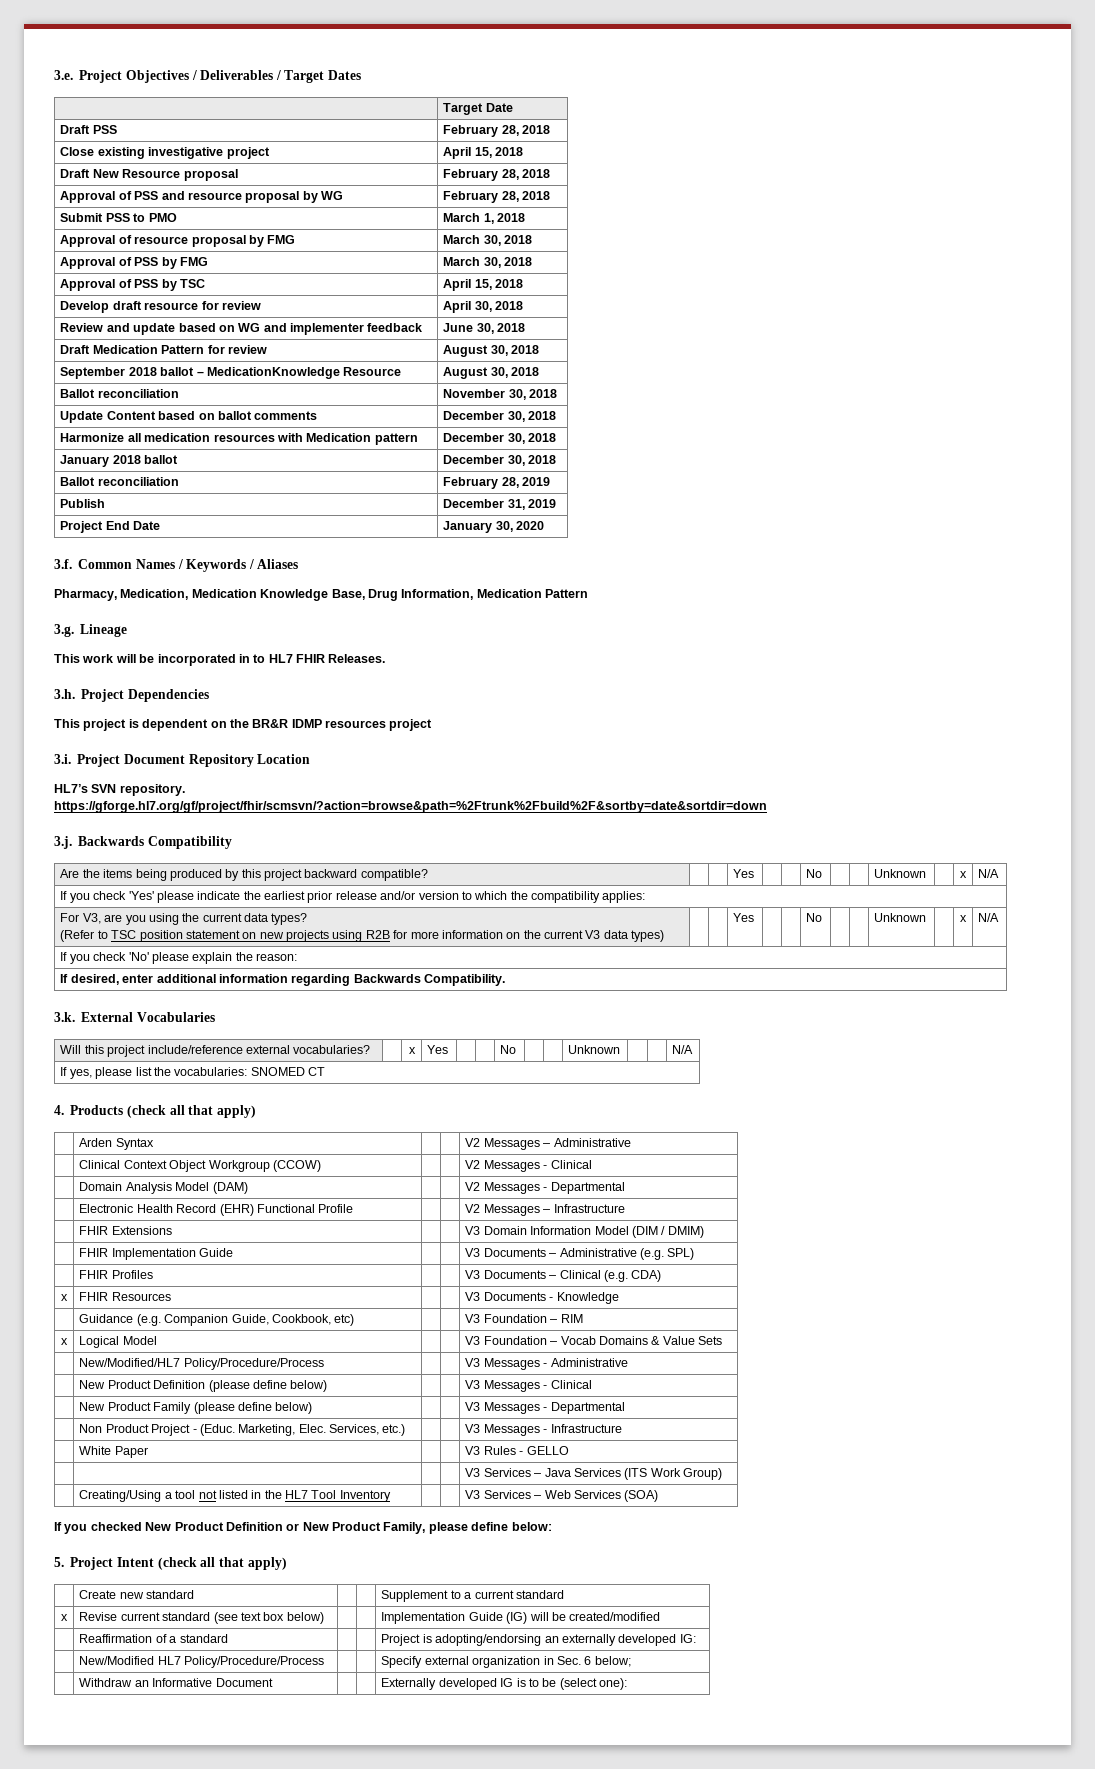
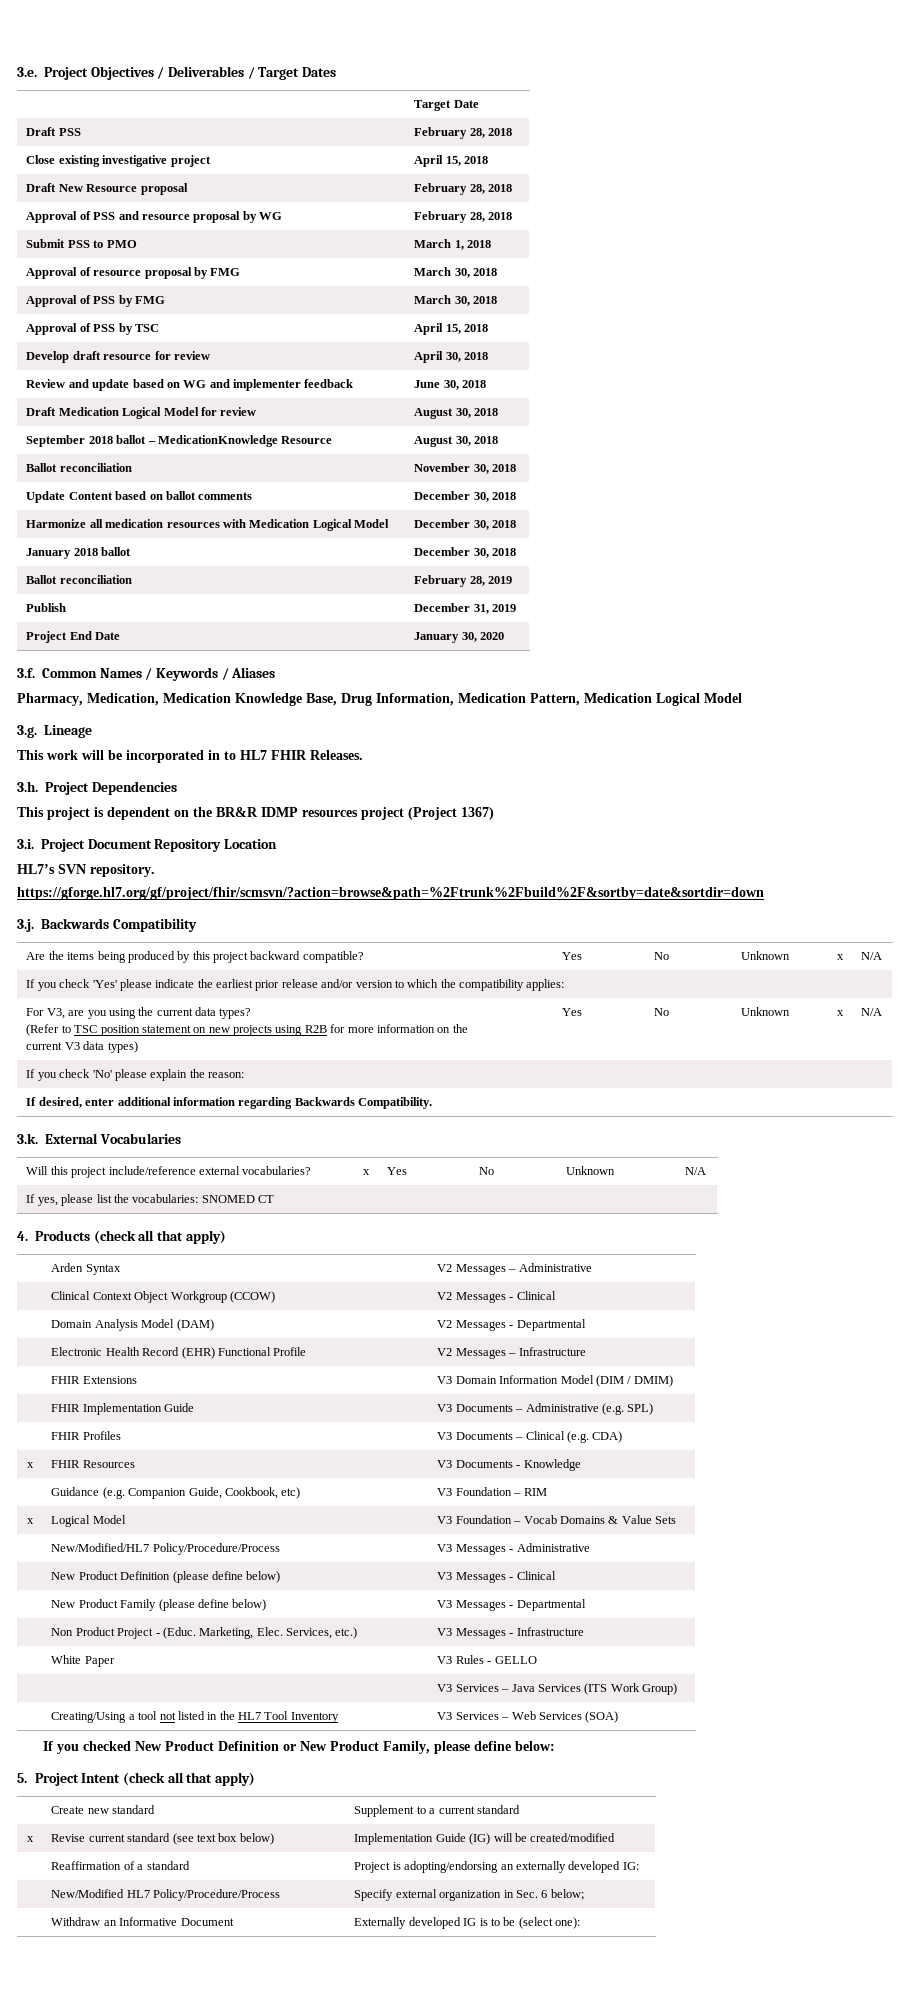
- Draft Medication Pattern for review | August 30, 2018
+ Draft Medication Logical Model for review | August 30, 2018
- Harmonize all medication resources with Medication pattern | December 30, 2018
+ Harmonize all medication resources with Medication Logical Model | December 30, 2018
- Pharmacy, Medication, Medication Knowledge Base, Drug Information, Medication Pattern
+ Pharmacy, Medication, Medication Knowledge Base, Drug Information, Medication Pattern, Medication Logical Model
- This project is dependent on the BR&R IDMP resources project
+ This project is dependent on the BR&R IDMP resources project (Project 1367)

